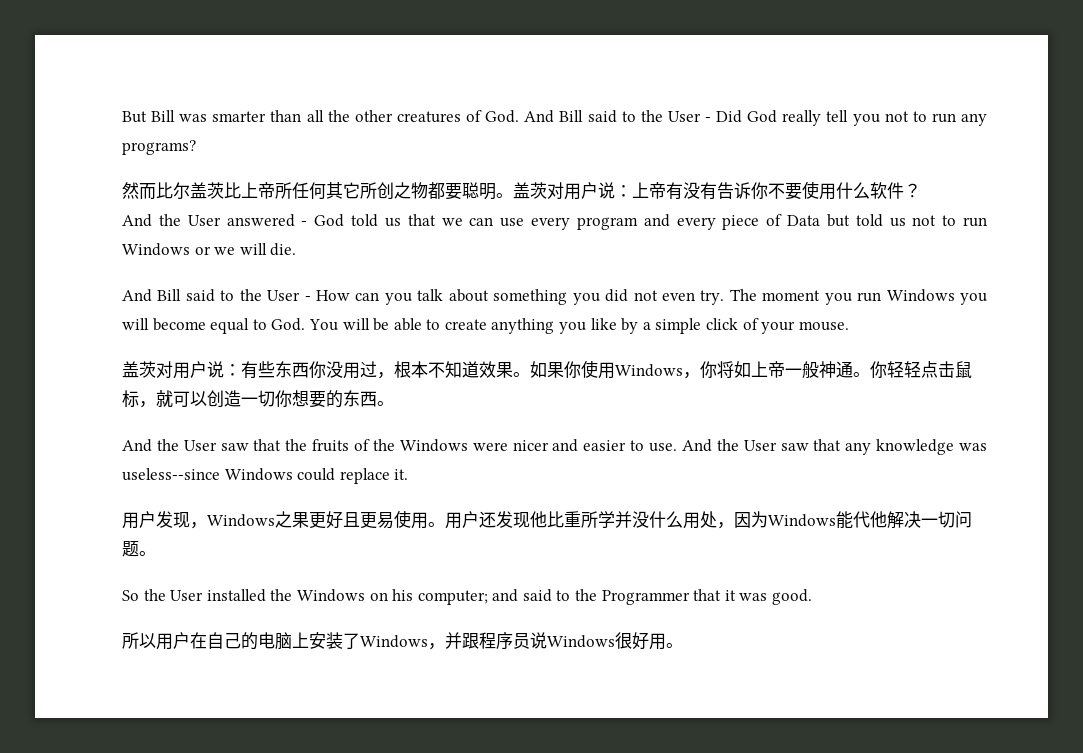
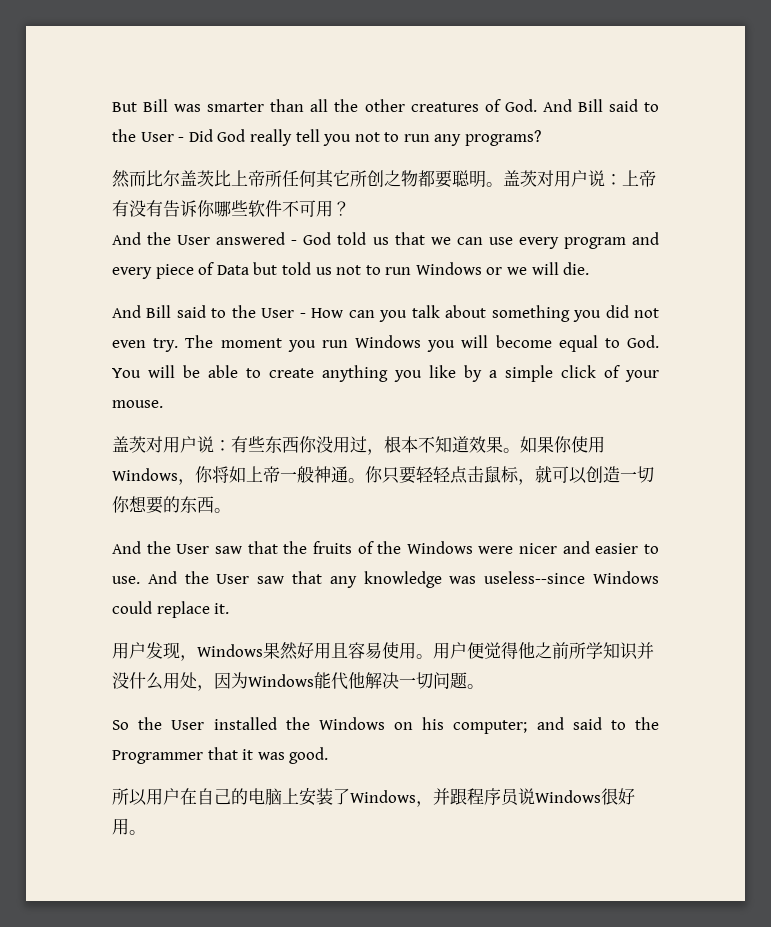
- 盖茨对用户说：上帝有没有告诉你不要使用什么软件？
+ 盖茨对用户说：上帝有没有告诉你哪些软件不可用？
- 你轻轻点击鼠标，就可以创造一切你想要的东西。
+ 你只要轻轻点击鼠标，就可以创造一切你想要的东西。
- 用户发现，Windows之果更好且更易使用。用户还发现他比重所学并没什么用处，因为Windows能代他解决一切问题。
+ 用户发现，Windows果然好用且容易使用。用户便觉得他之前所学知识并没什么用处，因为Windows能代他解决一切问题。

